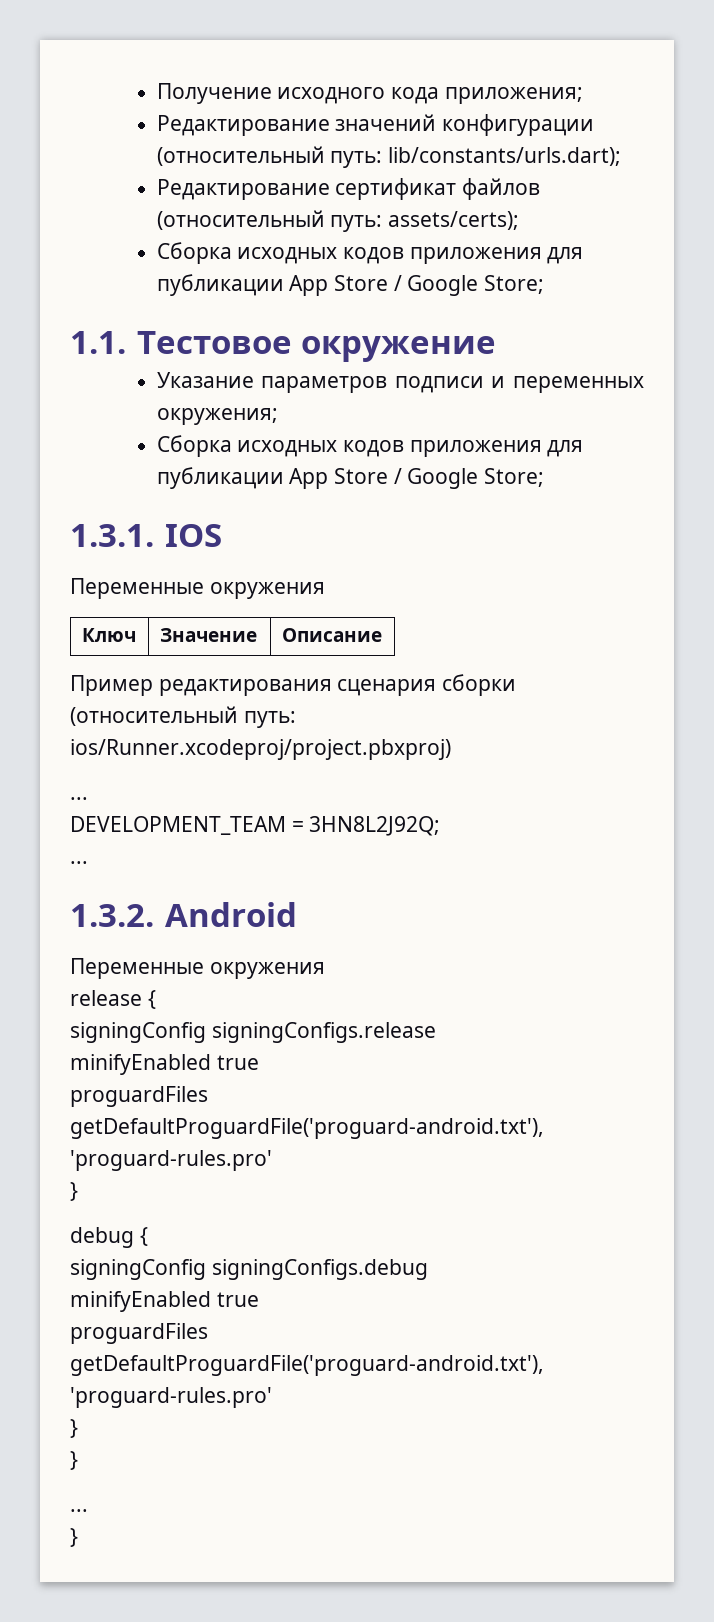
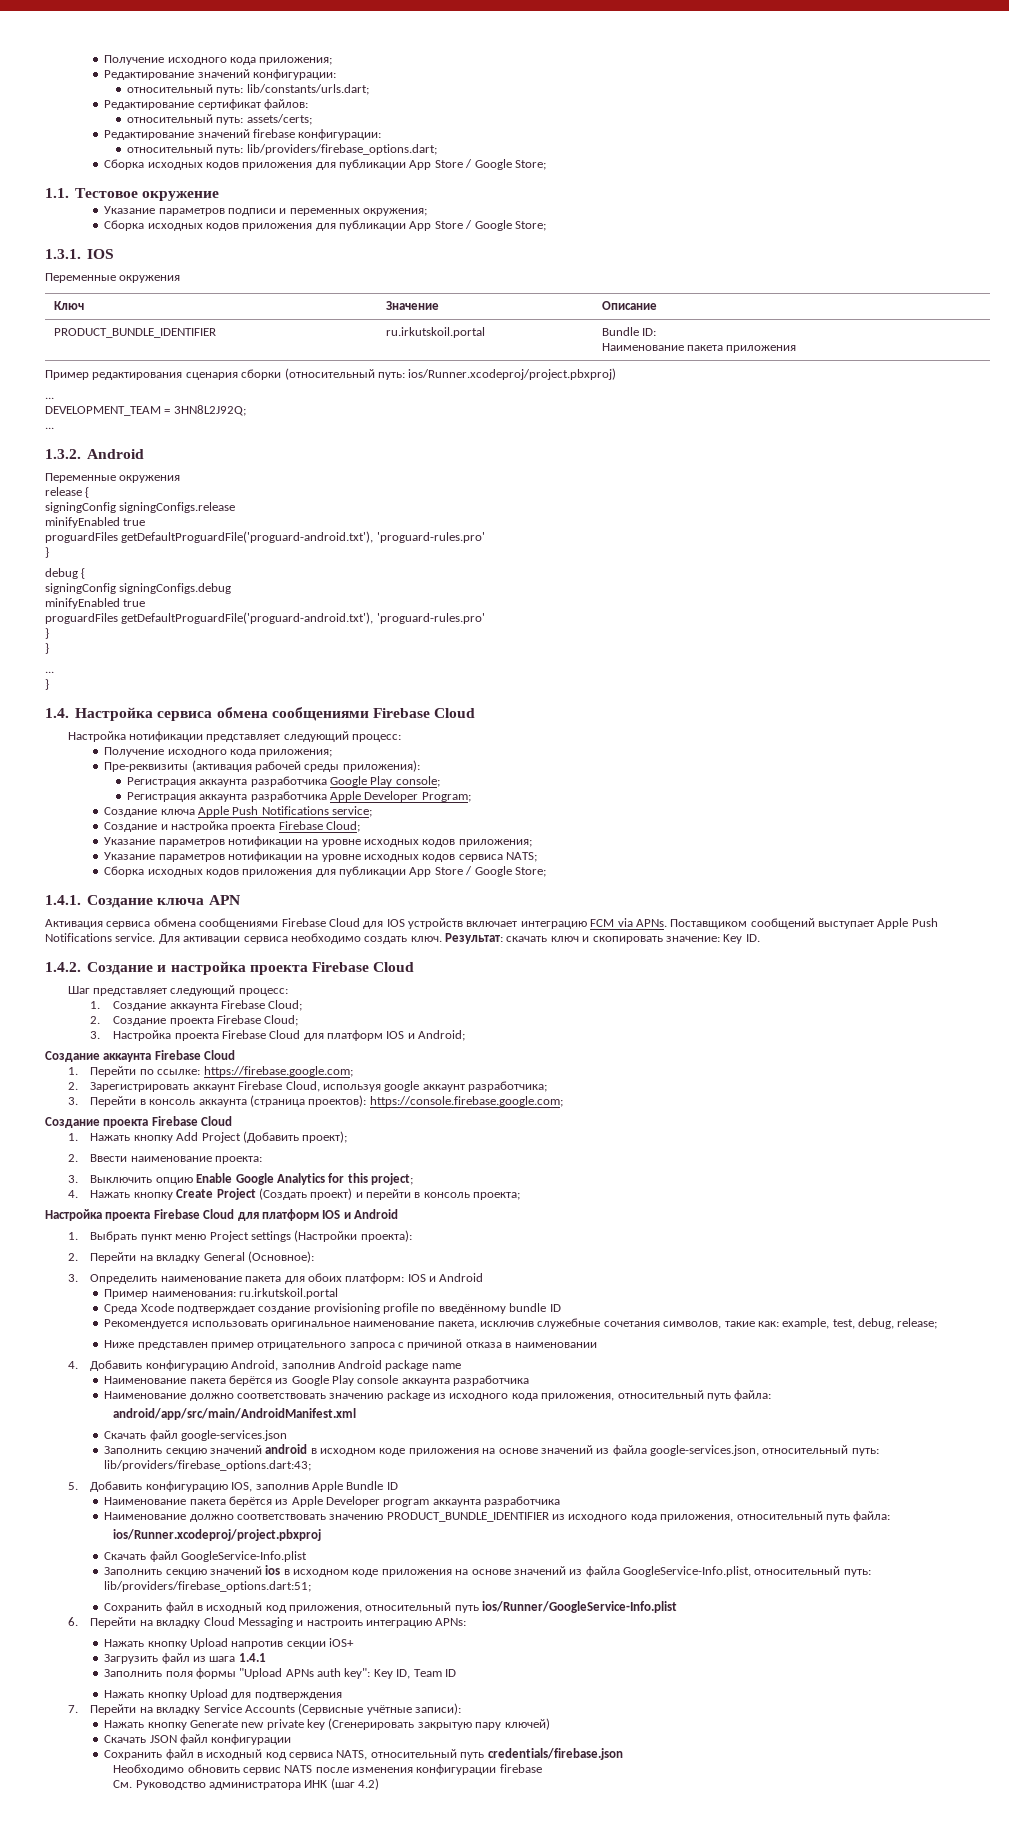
- Редактирование значений конфигурации (относительный путь: lib/constants/urls.dart);
- Редактирование сертификат файлов (относительный путь: assets/certs);
+ Редактирование значений конфигурации:
+ относительный путь: lib/constants/urls.dart;
+ Редактирование сертификат файлов:
+ относительный путь: assets/certs;
+ Редактирование значений firebase конфигурации:
+ относительный путь: lib/providers/firebase_options.dart;
+ PRODUCT_BUNDLE_IDENTIFIER | ru.irkutskoil.portal | Bundle ID:
+ Наименование пакета приложения
+ 1.4. Настройка сервиса обмена сообщениями Firebase Cloud
+ Настройка нотификации представляет следующий процесс:
+ Получение исходного кода приложения;
+ Пре-реквизиты (активация рабочей среды приложения):
+ Регистрация аккаунта разработчика Google Play console;
+ Регистрация аккаунта разработчика Apple Developer Program;
+ Создание ключа Apple Push Notifications service;
+ Создание и настройка проекта Firebase Cloud;
+ Указание параметров нотификации на уровне исходных кодов приложения;
+ Указание параметров нотификации на уровне исходных кодов сервиса NATS;
+ Сборка исходных кодов приложения для публикации App Store / Google Store;
+ 1.4.1. Создание ключа APN
+ Активация сервиса обмена сообщениями Firebase Cloud для IOS устройств включает интеграцию FCM via APNs. Поставщиком сообщений выступает Apple Push Notifications service. Для активации сервиса необходимо создать ключ. Результат: скачать ключ и скопировать значение: Key ID.
+ 1.4.2. Создание и настройка проекта Firebase Cloud
+ Шаг представляет следующий процесс:
+ 1. Создание аккаунта Firebase Cloud;
+ 2. Создание проекта Firebase Cloud;
+ 3. Настройка проекта Firebase Cloud для платформ IOS и Android;
+ Создание аккаунта Firebase Cloud
+ 1. Перейти по ссылке: https://firebase.google.com;
+ 2. Зарегистрировать аккаунт Firebase Cloud, используя google аккаунт разработчика;
+ 3. Перейти в консоль аккаунта (страница проектов): https://console.firebase.google.com;
+ Создание проекта Firebase Cloud
+ 1. Нажать кнопку Add Project (Добавить проект);
+ 2. Ввести наименование проекта:
+ 3. Выключить опцию Enable Google Analytics for this project;
+ 4. Нажать кнопку Create Project (Создать проект) и перейти в консоль проекта;
+ Настройка проекта Firebase Cloud для платформ IOS и Android
+ 1. Выбрать пункт меню Project settings (Настройки проекта):
+ 2. Перейти на вкладку General (Основное):
+ 3. Определить наименование пакета для обоих платформ: IOS и Android
+ Пример наименования: ru.irkutskoil.portal
+ Среда Xcode подтверждает создание provisioning profile по введённому bundle ID
+ Рекомендуется использовать оригинальное наименование пакета, исключив служебные сочетания символов, такие как: example, test, debug, release;
+ Ниже представлен пример отрицательного запроса с причиной отказа в наименовании
+ 4. Добавить конфигурацию Android, заполнив Android package name
+ Наименование пакета берётся из Google Play console аккаунта разработчика
+ Наименование должно соответствовать значению package из исходного кода приложения, относительный путь файла:
+ android/app/src/main/AndroidManifest.xml
+ Скачать файл google-services.json
+ Заполнить секцию значений android в исходном коде приложения на основе значений из файла google-services.json, относительный путь: lib/providers/firebase_options.dart:43;
+ 5. Добавить конфигурацию IOS, заполнив Apple Bundle ID
+ Наименование пакета берётся из Apple Developer program аккаунта разработчика
+ Наименование должно соответствовать значению PRODUCT_BUNDLE_IDENTIFIER из исходного кода приложения, относительный путь файла:
+ ios/Runner.xcodeproj/project.pbxproj
+ Скачать файл GoogleService-Info.plist
+ Заполнить секцию значений ios в исходном коде приложения на основе значений из файла GoogleService-Info.plist, относительный путь: lib/providers/firebase_options.dart:51;
+ Сохранить файл в исходный код приложения, относительный путь ios/Runner/GoogleService-Info.plist
+ 6. Перейти на вкладку Cloud Messaging и настроить интеграцию APNs:
+ Нажать кнопку Upload напротив секции iOS+
+ Загрузить файл из шага 1.4.1
+ Заполнить поля формы "Upload APNs auth key": Key ID, Team ID
+ Нажать кнопку Upload для подтверждения
+ 7. Перейти на вкладку Service Accounts (Сервисные учётные записи):
+ Нажать кнопку Generate new private key (Сгенерировать закрытую пару ключей)
+ Скачать JSON файл конфигурации
+ Сохранить файл в исходный код сервиса NATS, относительный путь credentials/firebase.json
+ Необходимо обновить сервис NATS после изменения конфигурации firebase
+ См. Руководство администратора ИНК (шаг 4.2)

